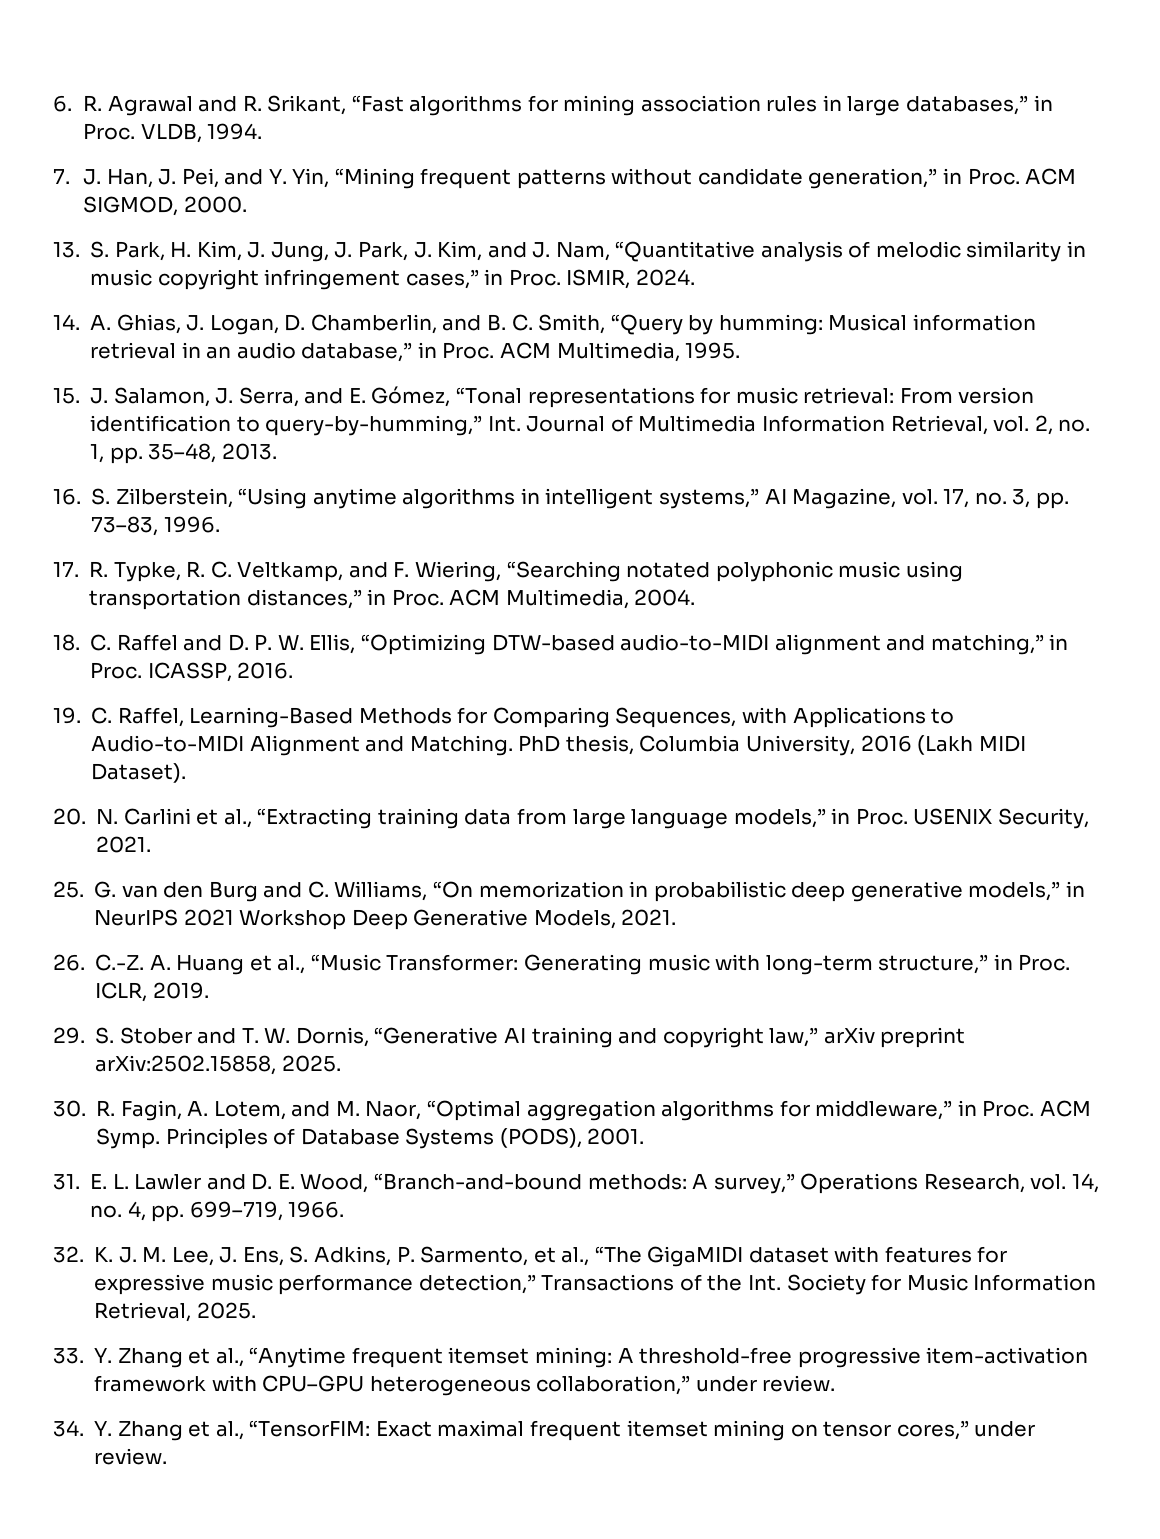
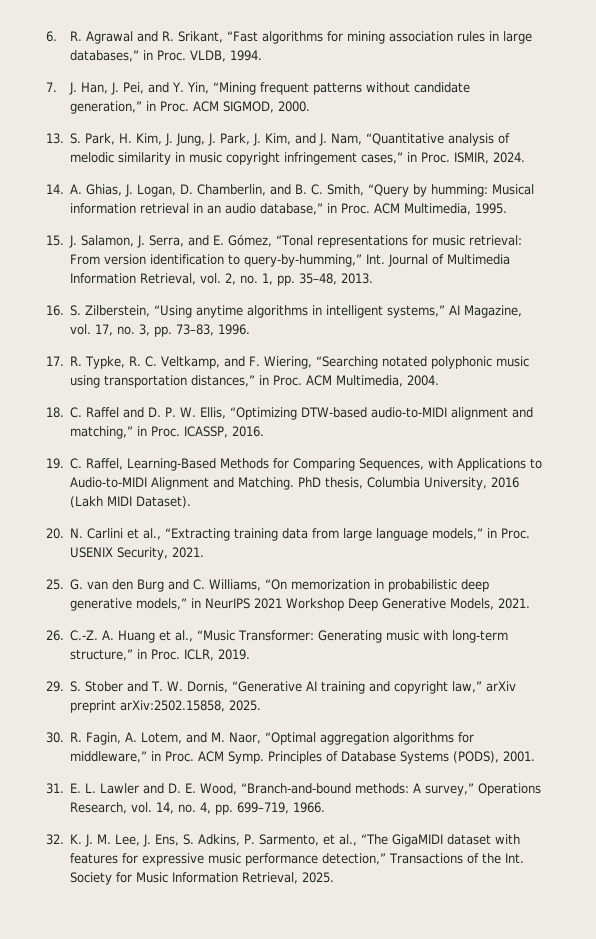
- 33. Y. Zhang et al., “Anytime frequent itemset mining: A threshold-free progressive item-activation framework with CPU–GPU heterogeneous collaboration,” under review.
- 34. Y. Zhang et al., “TensorFIM: Exact maximal frequent itemset mining on tensor cores,” under review.

